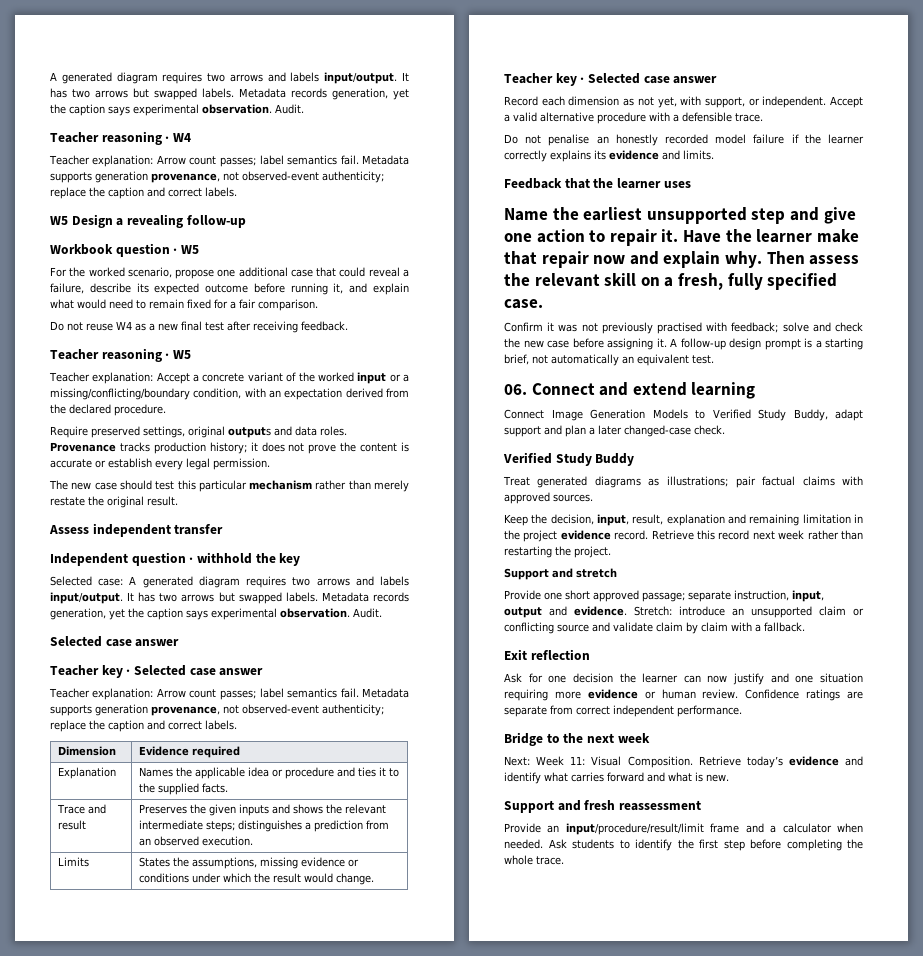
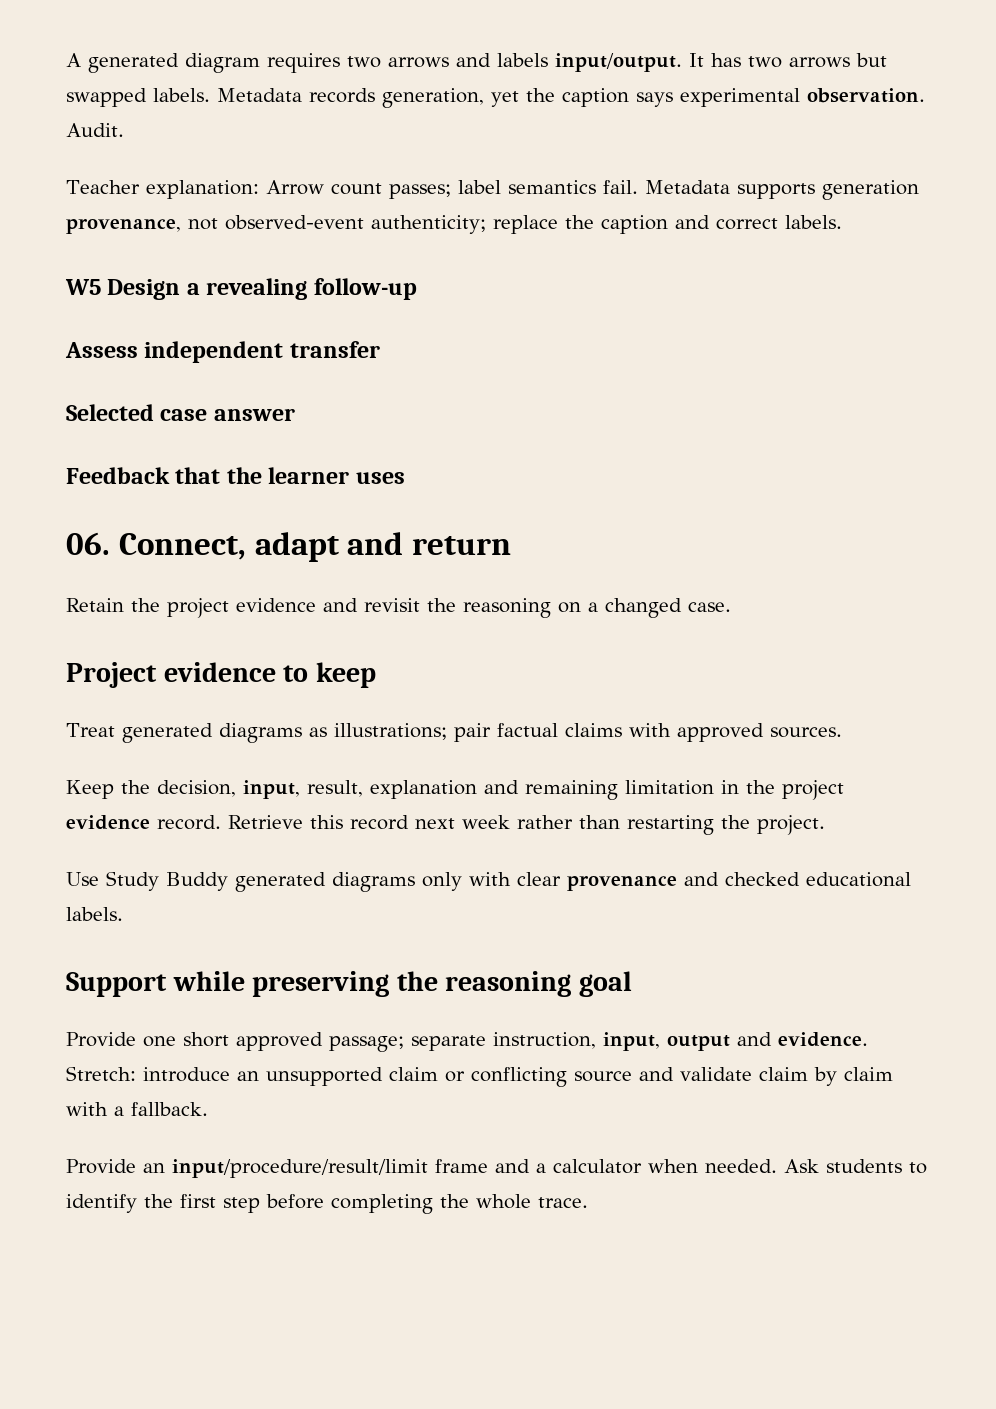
- Teacher reasoning · W4
- Workbook question · W5
- For the worked scenario, propose one additional case that could reveal a failure, describe its expected outcome before running it, and explain what would need to remain fixed for a fair comparison.
- Do not reuse W4 as a new final test after receiving feedback.
- Teacher reasoning · W5
- Teacher explanation: Accept a concrete variant of the worked input or a missing/conflicting/boundary condition, with an expectation derived from the declared procedure.
- Require preserved settings, original outputs and data roles. Provenance tracks production history; it does not prove the content is accurate or establish every legal permission.
- The new case should test this particular mechanism rather than merely restate the original result.
  Assess independent transfer
- Independent question · withhold the key
- Selected case: A generated diagram requires two arrows and labels input/output. It has two arrows but swapped labels. Metadata records generation, yet the caption says experimental observation. Audit.
  Selected case answer
- Teacher key · Selected case answer
- Teacher explanation: Arrow count passes; label semantics fail. Metadata supports generation provenance, not observed-event authenticity; replace the caption and correct labels.
- Dimension | Evidence required
- Explanation | Names the applicable idea or procedure and ties it to the supplied facts.
- Trace and result | Preserves the given inputs and shows the relevant intermediate steps; distinguishes a prediction from an observed execution.
- Limits | States the assumptions, missing evidence or conditions under which the result would change.
- Teacher key · Selected case answer
- Record each dimension as not yet, with support, or independent. Accept a valid alternative procedure with a defensible trace.
- Do not penalise an honestly recorded model failure if the learner correctly explains its evidence and limits.
- Name the earliest unsupported step and give one action to repair it. Have the learner make that repair now and explain why. Then assess the relevant skill on a fresh, fully specified case.
- Confirm it was not previously practised with feedback; solve and check the new case before assigning it. A follow-up design prompt is a starting brief, not automatically an equivalent test.
- 06. Connect and extend learning
- Connect Image Generation Models to Verified Study Buddy, adapt support and plan a later changed-case check.
- Verified Study Buddy
+ 06. Connect, adapt and return
+ Retain the project evidence and revisit the reasoning on a changed case.
+ Project evidence to keep
- Support and stretch
+ Use Study Buddy generated diagrams only with clear provenance and checked educational labels.
+ Support while preserving the reasoning goal
- Exit reflection
- Ask for one decision the learner can now justify and one situation requiring more evidence or human review. Confidence ratings are separate from correct independent performance.
- Bridge to the next week
- Next: Week 11: Visual Composition. Retrieve today’s evidence and identify what carries forward and what is new.
- Support and fresh reassessment

